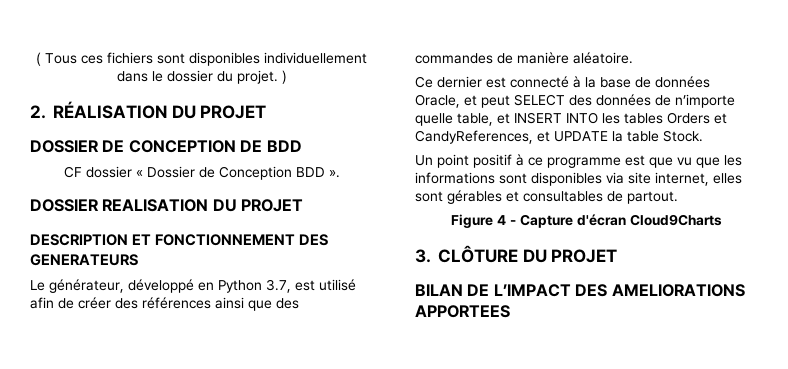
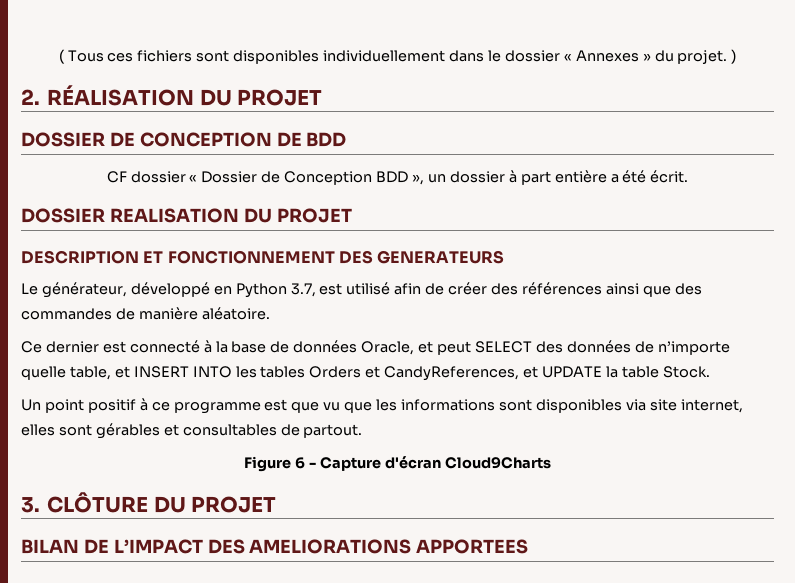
- ( Tous ces fichiers sont disponibles individuellement dans le dossier du projet. )
+ ( Tous ces fichiers sont disponibles individuellement dans le dossier « Annexes » du projet. )
- CF dossier « Dossier de Conception BDD ».
+ CF dossier « Dossier de Conception BDD », un dossier à part entière a été écrit.
- Figure 4 - Capture d'écran Cloud9Charts
+ Figure 6 - Capture d'écran Cloud9Charts

